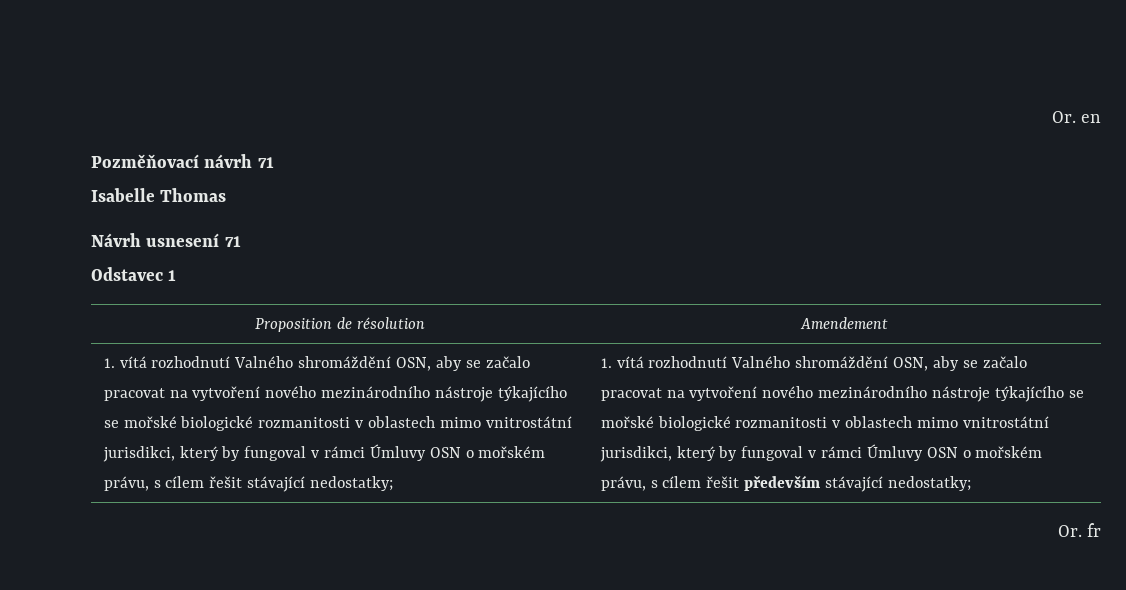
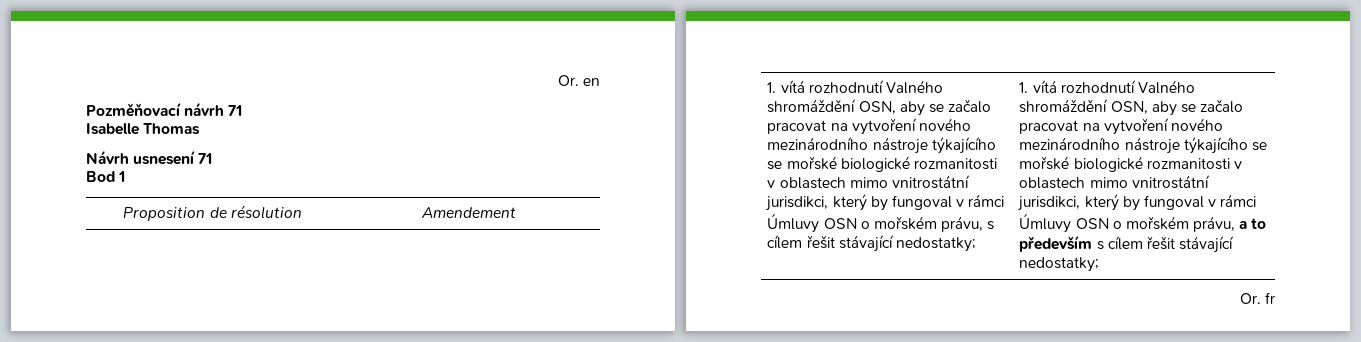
- Odstavec 1
+ Bod 1
- 1. vítá rozhodnutí Valného shromáždění OSN, aby se začalo pracovat na vytvoření nového mezinárodního nástroje týkajícího se mořské biologické rozmanitosti v oblastech mimo vnitrostátní jurisdikci, který by fungoval v rámci Úmluvy OSN o mořském právu, s cílem řešit především stávající nedostatky;
+ 1. vítá rozhodnutí Valného shromáždění OSN, aby se začalo pracovat na vytvoření nového mezinárodního nástroje týkajícího se mořské biologické rozmanitosti v oblastech mimo vnitrostátní jurisdikci, který by fungoval v rámci Úmluvy OSN o mořském právu, a to především s cílem řešit stávající nedostatky;

